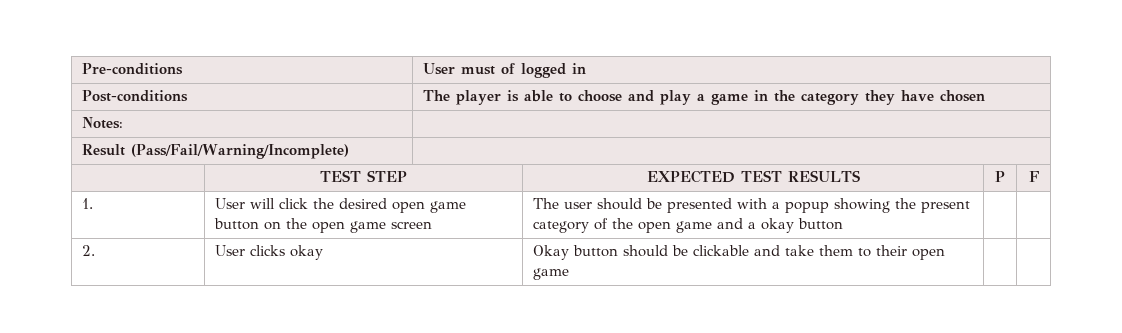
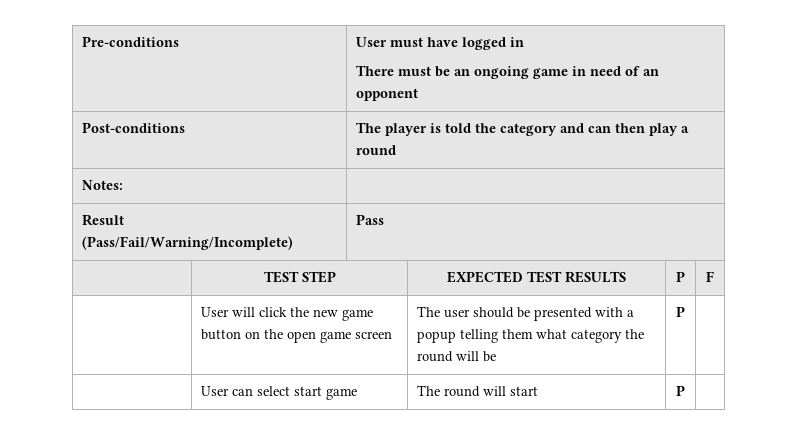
- Pre-conditions | User must of logged in
- Post-conditions | The player is able to choose and play a game in the category they have chosen
+ Pre-conditions | User must have logged in
+ There must be an ongoing game in need of an opponent
+ Post-conditions | The player is told the category and can then play a round
- Result (Pass/Fail/Warning/Incomplete) |
+ Result (Pass/Fail/Warning/Incomplete) | Pass
- 1. | User will click the desired open game button on the open game screen | The user should be presented with a popup showing the present category of the open game and a okay button | |
- 2. | User clicks okay | Okay button should be clickable and take them to their open game | |
+ | User will click the new game button on the open game screen | The user should be presented with a popup telling them what category the round will be | P |
+ | User can select start game | The round will start | P |

